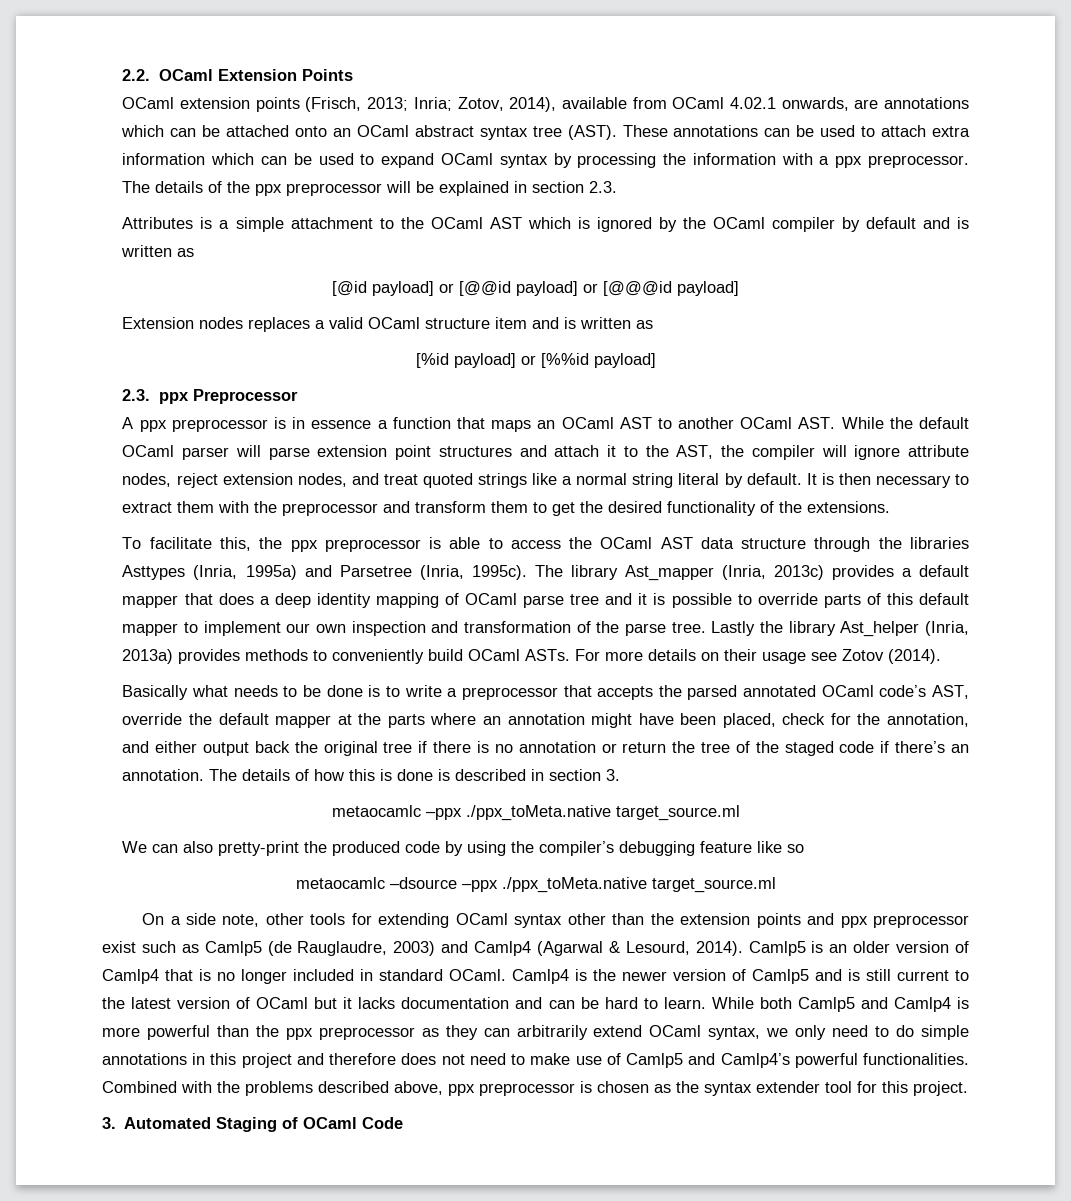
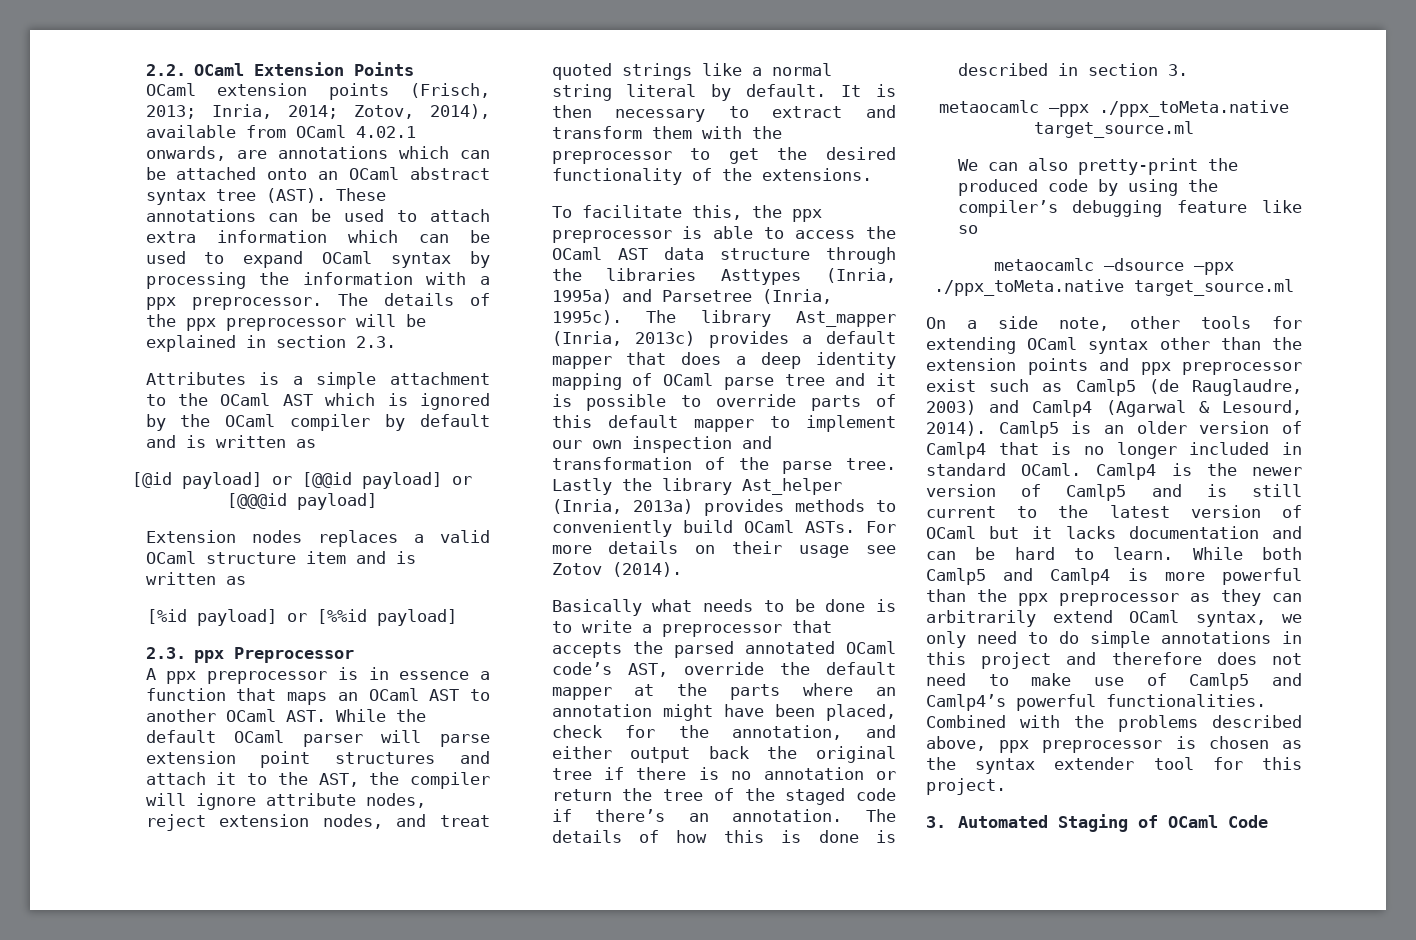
- OCaml extension points (Frisch, 2013; Inria; Zotov, 2014), available from OCaml 4.02.1 onwards, are annotations which can be attached onto an OCaml abstract syntax tree (AST).
+ OCaml extension points (Frisch, 2013; Inria, 2014; Zotov, 2014), available from OCaml 4.02.1 onwards, are annotations which can be attached onto an OCaml abstract syntax tree (AST).
- It is then necessary to extract them with the preprocessor and transform them to get the desired functionality of the extensions.
+ It is then necessary to extract and transform them with the preprocessor to get the desired functionality of the extensions.

